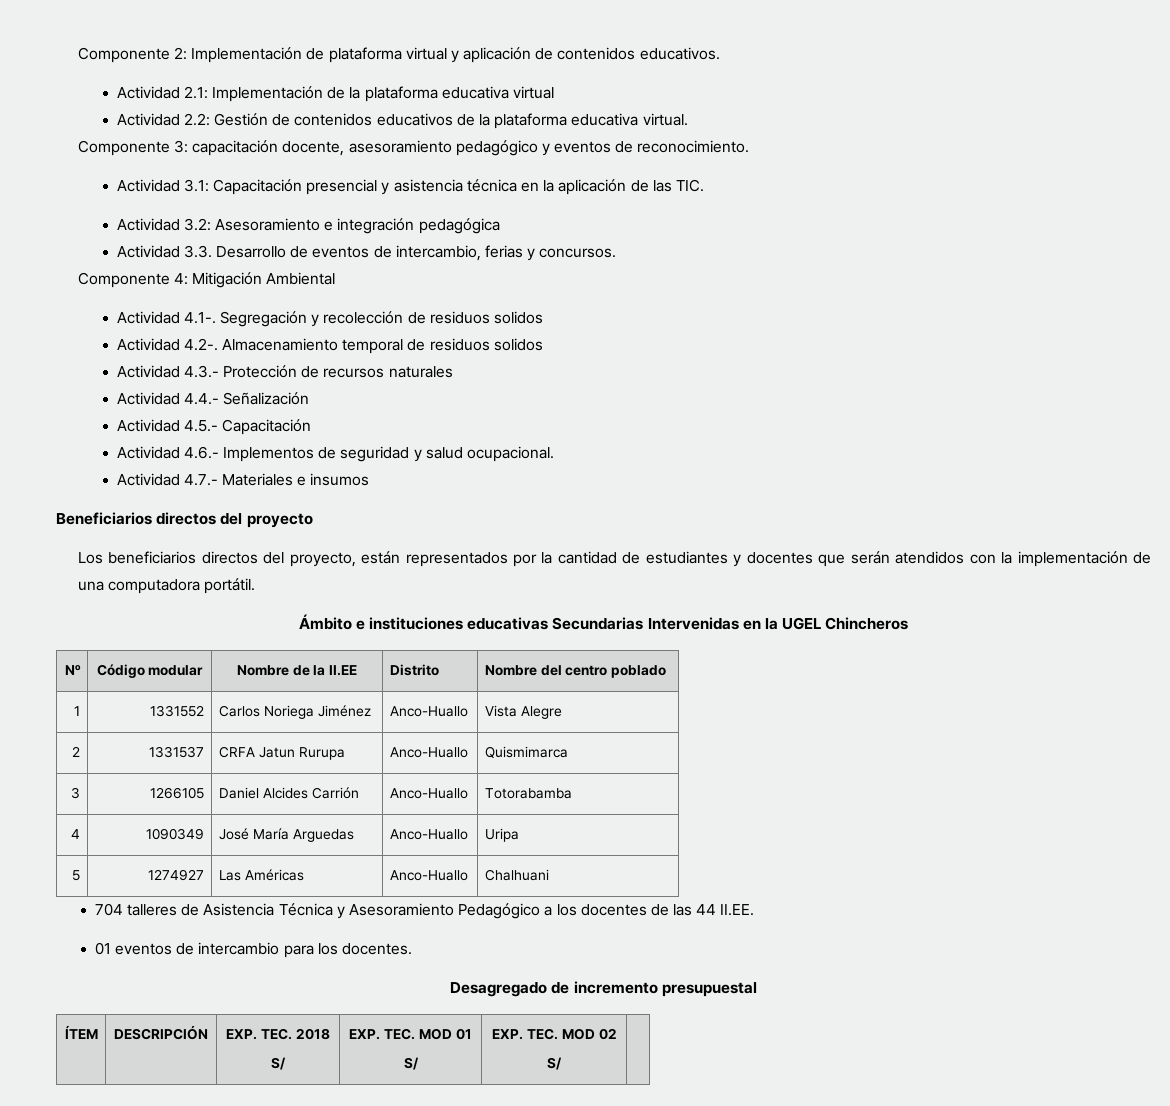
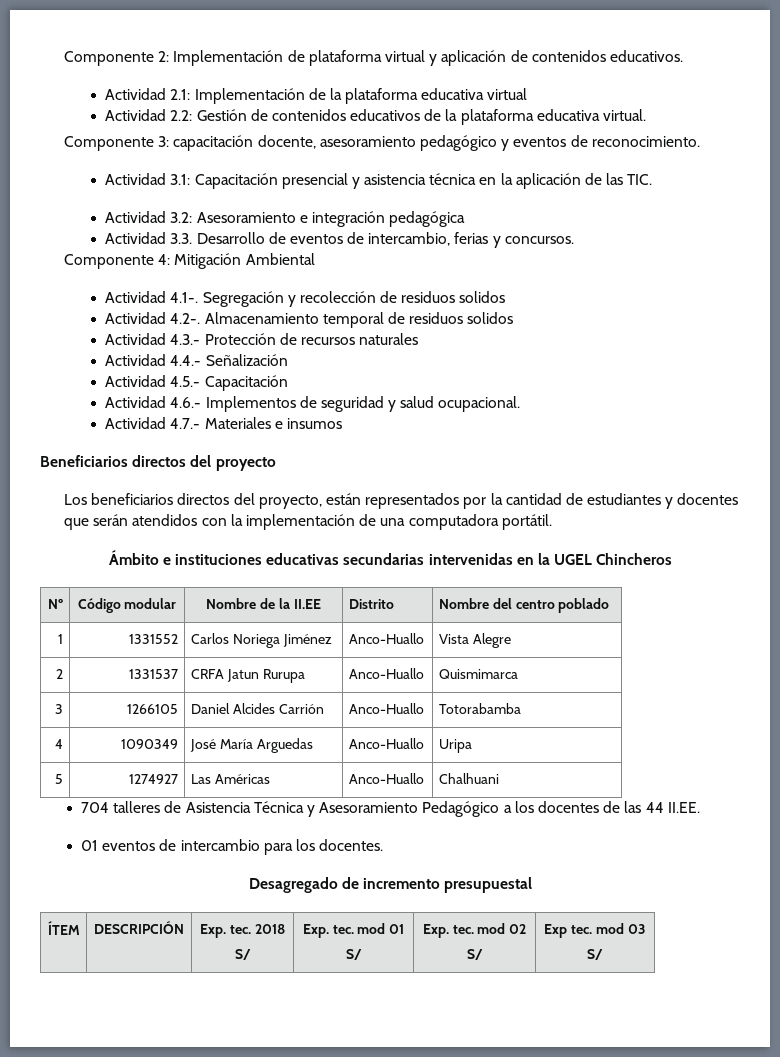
- Ámbito e instituciones educativas Secundarias Intervenidas en la UGEL Chincheros
+ Ámbito e instituciones educativas secundarias intervenidas en la UGEL Chincheros
- ÍTEM | DESCRIPCIÓN | EXP. TEC. 2018
- S/ | EXP. TEC. MOD 01
- S/ | EXP. TEC. MOD 02
- S/ |
+ ÍTEM | DESCRIPCIÓN | Exp. tec. 2018
+ S/ | Exp. tec. mod 01
+ S/ | Exp. tec. mod 02
+ S/ | Exp tec. mod 03
+ S/

